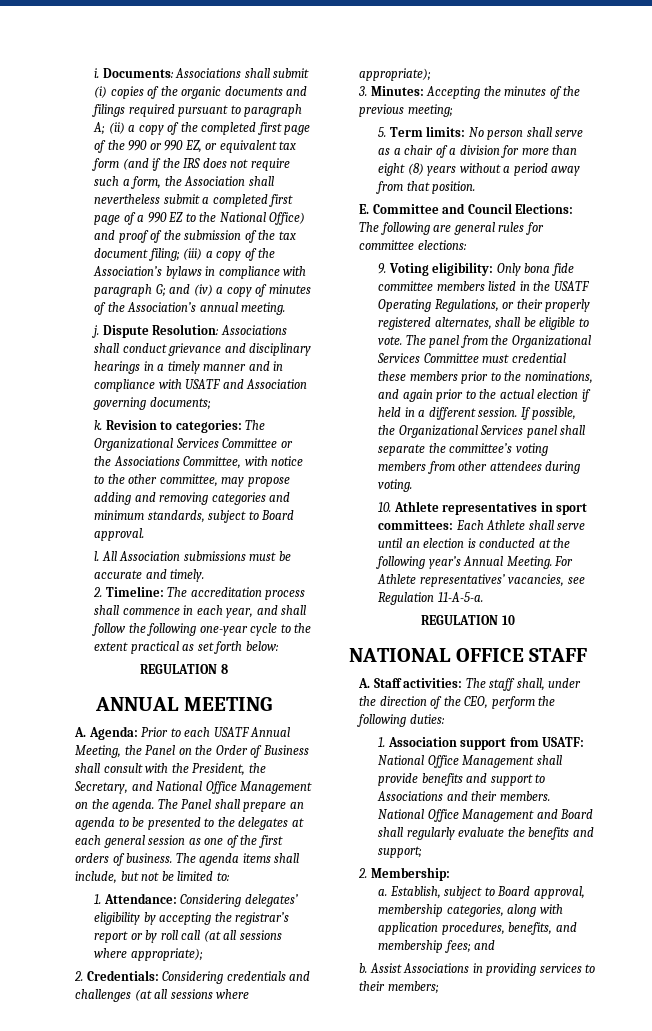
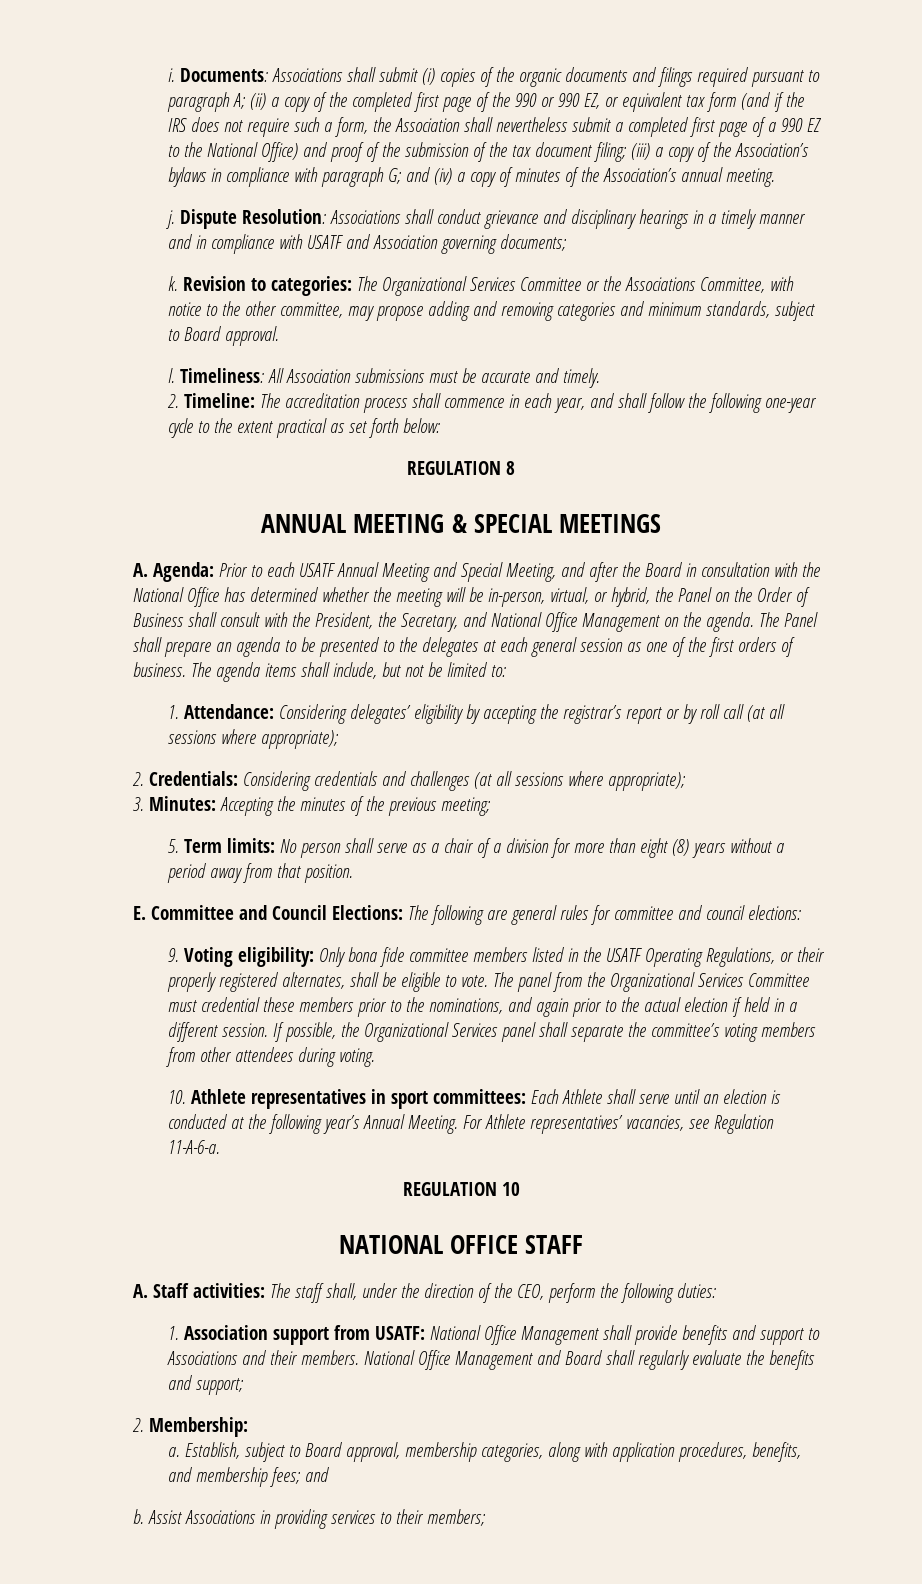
- All Association submissions must be accurate and timely.
+ Timeliness: All Association submissions must be accurate and timely.
- ANNUAL MEETING
+ ANNUAL MEETING & SPECIAL MEETINGS
- A. Agenda: Prior to each USATF Annual Meeting, the Panel on the Order of Business shall consult with the President, the Secretary, and National Office Management on the agenda.
+ A. Agenda: Prior to each USATF Annual Meeting and Special Meeting, and after the Board in consultation with the National Office has determined whether the meeting will be in-person, virtual, or hybrid, the Panel on the Order of Business shall consult with the President, the Secretary, and National Office Management on the agenda.
- E. Committee and Council Elections: The following are general rules for committee elections:
+ E. Committee and Council Elections: The following are general rules for committee and council elections:
- For Athlete representatives’ vacancies, see Regulation 11-A-5-a.
+ For Athlete representatives’ vacancies, see Regulation 11-A-6-a.

